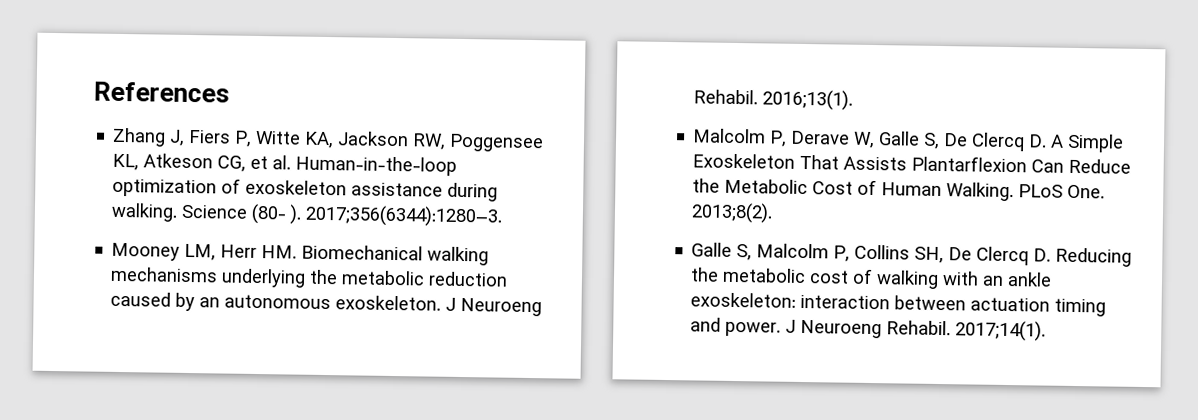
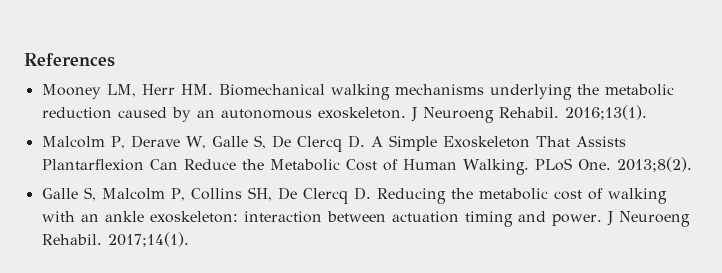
- Zhang J, Fiers P, Witte KA, Jackson RW, Poggensee KL, Atkeson CG, et al. Human-in-the-loop optimization of exoskeleton assistance during walking. Science (80- ). 2017;356(6344):1280–3.

